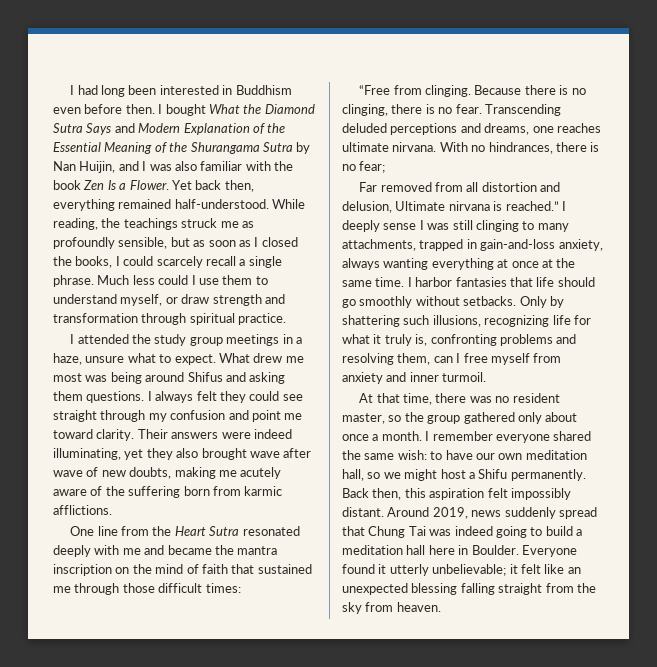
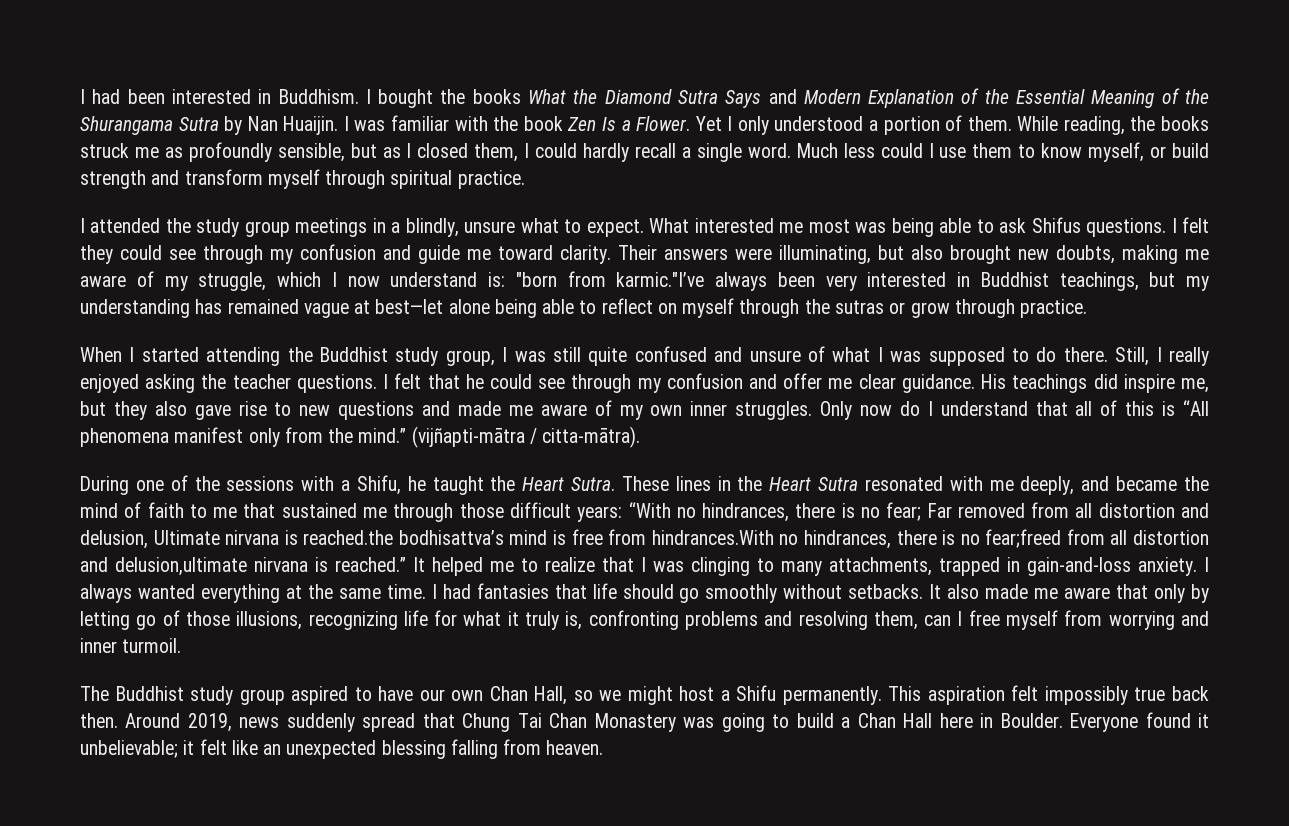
- I had long been interested in Buddhism even before then. I bought What the Diamond Sutra Says and Modern Explanation of the Essential Meaning of the Shurangama Sutra by Nan Huijin, and I was also familiar with the book Zen Is a Flower.
+ I had been interested in Buddhism. I bought the books What the Diamond Sutra Says and Modern Explanation of the Essential Meaning of the Shurangama Sutra by Nan Huaijin. I was familiar with the book Zen Is a Flower.
- Yet back then, everything remained half-understood.
+ Yet I only understood a portion of them.
- While reading, the teachings struck me as profoundly sensible, but as soon as I closed the books, I could scarcely recall a single phrase.
+ While reading, the books struck me as profoundly sensible, but as I closed them, I could hardly recall a single word.
- Much less could I use them to understand myself, or draw strength and transformation through spiritual practice.
+ Much less could I use them to know myself, or build strength and transform myself through spiritual practice.
- I attended the study group meetings in a haze, unsure what to expect.
+ I attended the study group meetings in a blindly, unsure what to expect.
- What drew me most was being around Shifus and asking them questions. I always felt they could see straight through my confusion and point me toward clarity.
+ What interested me most was being able to ask Shifus questions. I felt they could see through my confusion and guide me toward clarity.
- Their answers were indeed illuminating, yet they also brought wave after wave of new doubts, making me acutely aware of the suffering born from karmic afflictions.
- One line from the Heart Sutra resonated deeply with me and became the mantra inscription on the mind of faith that sustained me through those difficult times:
- “Free from clinging. Because there is no clinging, there is no fear. Transcending deluded perceptions and dreams, one reaches ultimate nirvana. With no hindrances, there is no fear;
- Far removed from all distortion and delusion, Ultimate nirvana is reached.” I deeply sense I was still clinging to many attachments, trapped in gain-and-loss anxiety, always wanting everything at once at the same time.
+ Their answers were illuminating, but also brought new doubts, making me aware of my struggle, which I now understand is: "born from karmic."I’ve always been very interested in Buddhist teachings, but my understanding has remained vague at best—let alone being able to reflect on myself through the sutras or grow through practice.
+ When I started attending the Buddhist study group, I was still quite confused and unsure of what I was supposed to do there. Still, I really enjoyed asking the teacher questions. I felt that he could see through my confusion and offer me clear guidance. His teachings did inspire me, but they also gave rise to new questions and made me aware of my own inner struggles. Only now do I understand that all of this is “All phenomena manifest only from the mind.” (vijñapti-mātra / citta-mātra).
+ During one of the sessions with a Shifu, he taught the Heart Sutra. These lines in the Heart Sutra resonated with me deeply, and became the mind of faith to me that sustained me through those difficult years: “With no hindrances, there is no fear; Far removed from all distortion and delusion, Ultimate nirvana is reached.the bodhisattva’s mind is free from hindrances.With no hindrances, there is no fear;freed from all distortion and delusion,ultimate nirvana is reached.” It helped me to realize that I was clinging to many attachments, trapped in gain-and-loss anxiety. I always wanted everything at the same time.
- I harbor fantasies that life should go smoothly without setbacks.
+ I had fantasies that life should go smoothly without setbacks.
- Only by shattering such illusions, recognizing life for what it truly is, confronting problems and resolving them, can I free myself from anxiety and inner turmoil.
+ It also made me aware that only by letting go of those illusions, recognizing life for what it truly is, confronting problems and resolving them, can I free myself from worrying and inner turmoil.
- At that time, there was no resident master, so the group gathered only about once a month. I remember everyone shared the same wish: to have our own meditation hall, so we might host a Shifu permanently.
+ The Buddhist study group aspired to have our own Chan Hall, so we might host a Shifu permanently.
- Back then, this aspiration felt impossibly distant.
+ This aspiration felt impossibly true back then.
- Around 2019, news suddenly spread that Chung Tai was indeed going to build a meditation hall here in Boulder.
+ Around 2019, news suddenly spread that Chung Tai Chan Monastery was going to build a Chan Hall here in Boulder.
- Everyone found it utterly unbelievable; it felt like an unexpected blessing falling straight from the sky from heaven.
+ Everyone found it unbelievable; it felt like an unexpected blessing falling from heaven.

